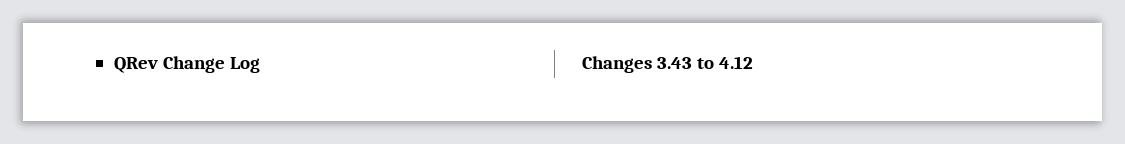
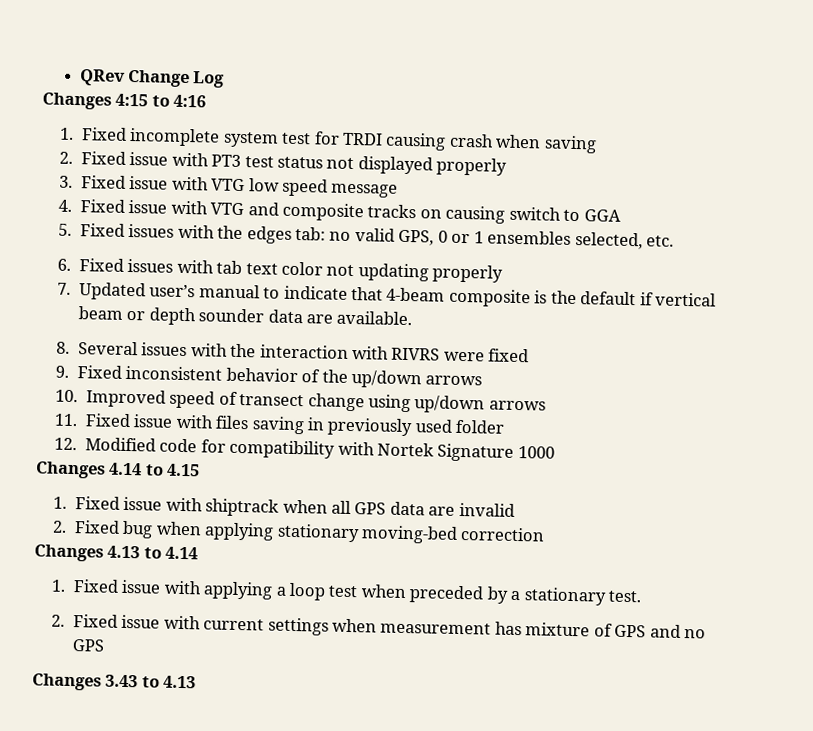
+ Changes 4:15 to 4:16
+ 1. Fixed incomplete system test for TRDI causing crash when saving
+ 2. Fixed issue with PT3 test status not displayed properly
+ 3. Fixed issue with VTG low speed message
+ 4. Fixed issue with VTG and composite tracks on causing switch to GGA
+ 5. Fixed issues with the edges tab: no valid GPS, 0 or 1 ensembles selected, etc.
+ 6. Fixed issues with tab text color not updating properly
+ 7. Updated user’s manual to indicate that 4-beam composite is the default if vertical beam or depth sounder data are available.
+ 8. Several issues with the interaction with RIVRS were fixed
+ 9. Fixed inconsistent behavior of the up/down arrows
+ 10. Improved speed of transect change using up/down arrows
+ 11. Fixed issue with files saving in previously used folder
+ 12. Modified code for compatibility with Nortek Signature 1000
+ Changes 4.14 to 4.15
+ 1. Fixed issue with shiptrack when all GPS data are invalid
+ 2. Fixed bug when applying stationary moving-bed correction
+ Changes 4.13 to 4.14
+ 1. Fixed issue with applying a loop test when preceded by a stationary test.
+ 2. Fixed issue with current settings when measurement has mixture of GPS and no GPS
- Changes 3.43 to 4.12
+ Changes 3.43 to 4.13

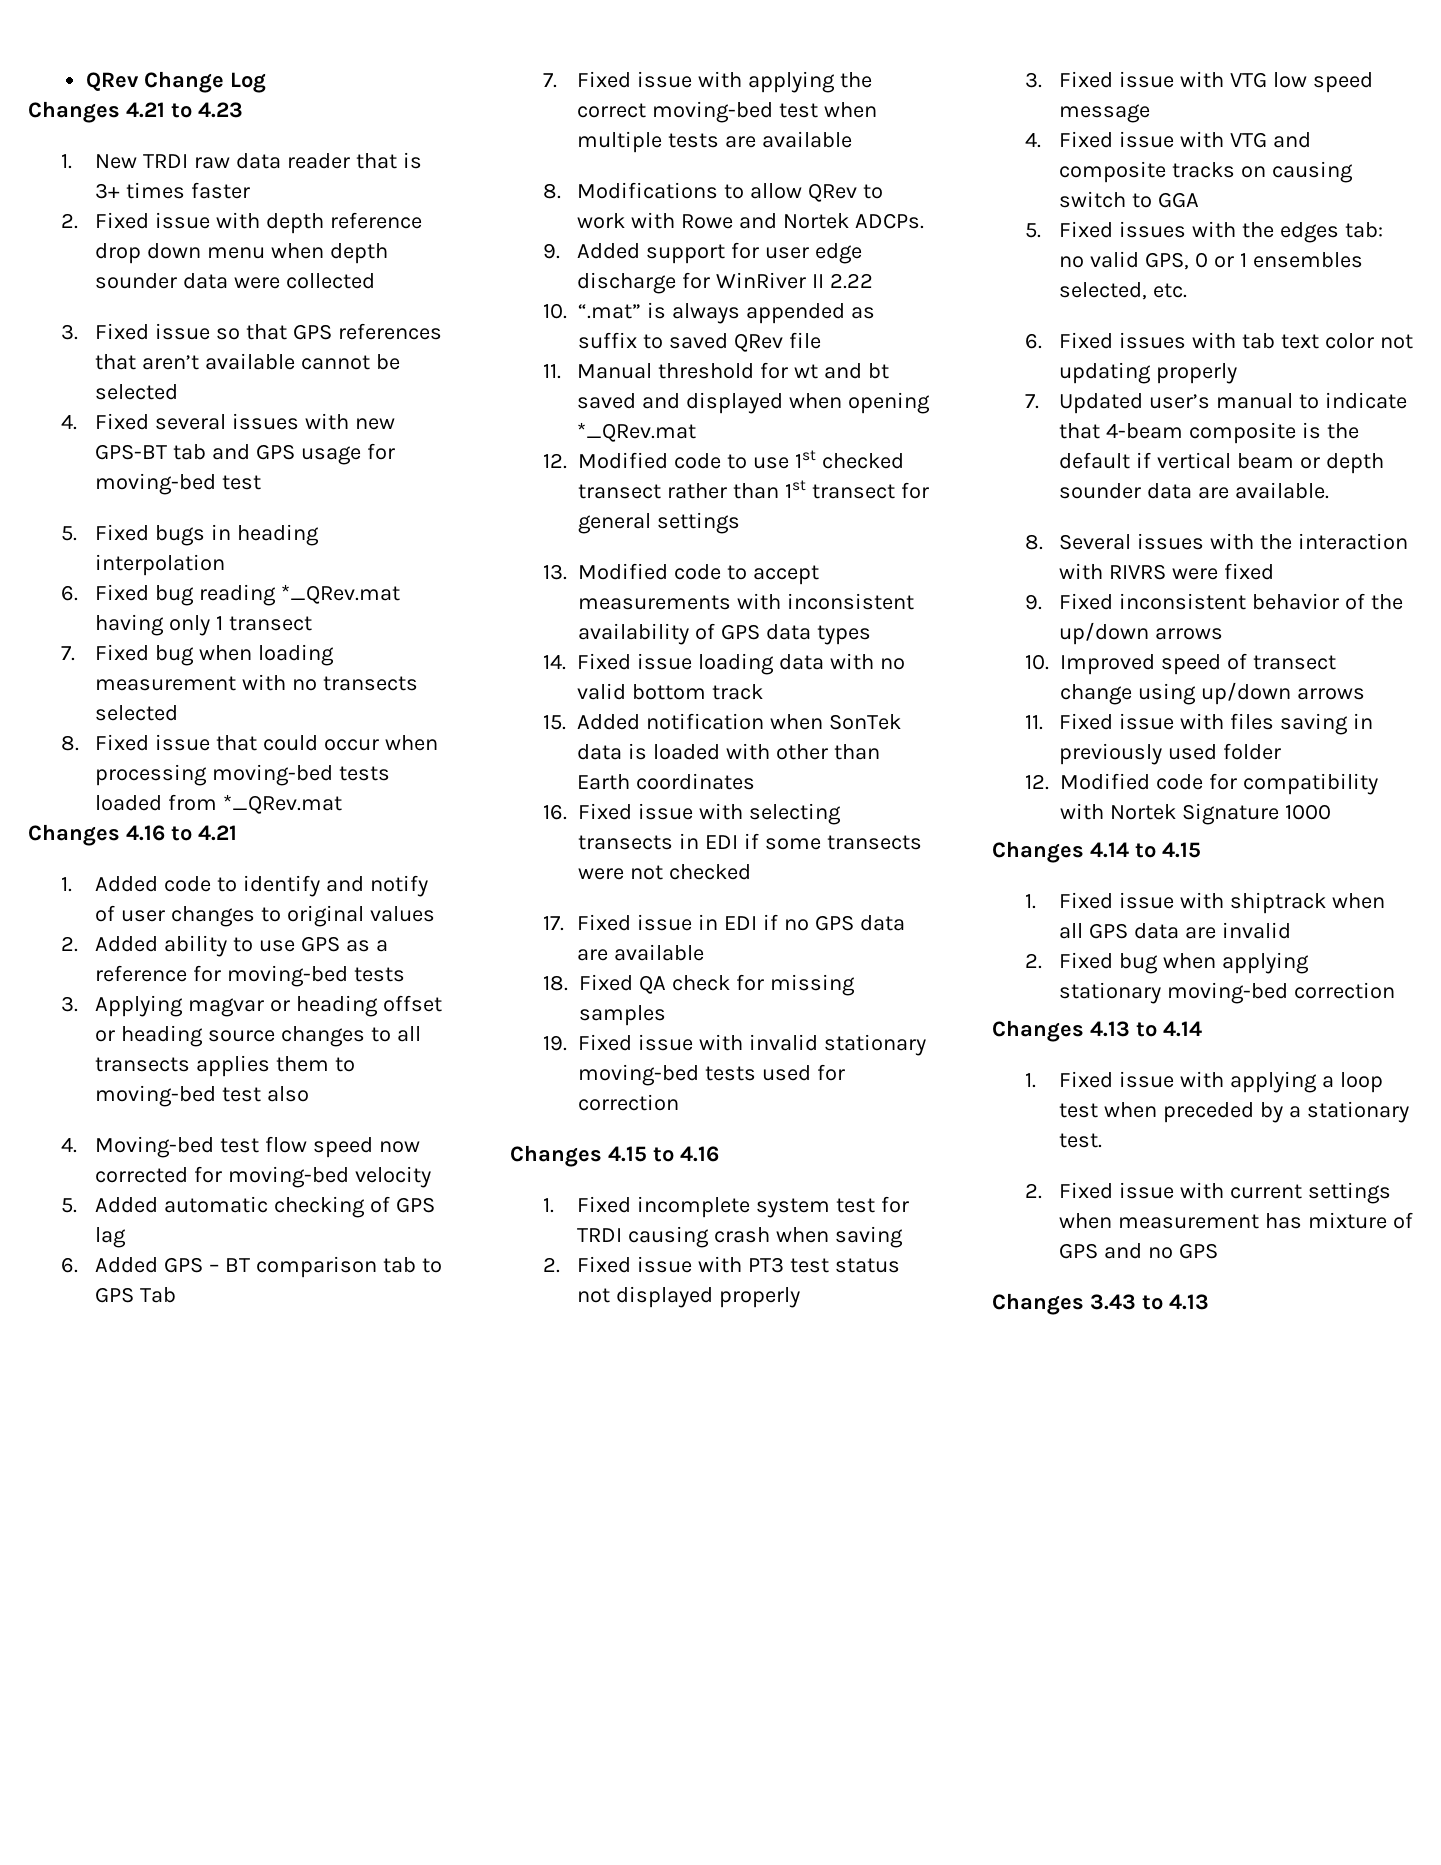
- Changes 4:15 to 4:16
+ Changes 4.21 to 4.23
+ 1. New TRDI raw data reader that is 3+ times faster
+ 2. Fixed issue with depth reference drop down menu when depth sounder data were collected
+ 3. Fixed issue so that GPS references that aren’t available cannot be selected
+ 4. Fixed several issues with new GPS-BT tab and GPS usage for moving-bed test
+ 5. Fixed bugs in heading interpolation
+ 6. Fixed bug reading *_QRev.mat having only 1 transect
+ 7. Fixed bug when loading measurement with no transects selected
+ 8. Fixed issue that could occur when processing moving-bed tests loaded from *_QRev.mat
+ Changes 4.16 to 4.21
+ 1. Added code to identify and notify of user changes to original values
+ 2. Added ability to use GPS as a reference for moving-bed tests
+ 3. Applying magvar or heading offset or heading source changes to all transects applies them to moving-bed test also
+ 4. Moving-bed test flow speed now corrected for moving-bed velocity
+ 5. Added automatic checking of GPS lag
+ 6. Added GPS – BT comparison tab to GPS Tab
+ 7. Fixed issue with applying the correct moving-bed test when multiple tests are available
+ 8. Modifications to allow QRev to work with Rowe and Nortek ADCPs.
+ 9. Added support for user edge discharge for WinRiver II 2.22
+ 10. “.mat” is always appended as suffix to saved QRev file
+ 11. Manual threshold for wt and bt saved and displayed when opening *_QRev.mat
+ 12. Modified code to use 1st checked transect rather than 1st transect for general settings
+ 13. Modified code to accept measurements with inconsistent availability of GPS data types
+ 14. Fixed issue loading data with no valid bottom track
+ 15. Added notification when SonTek data is loaded with other than Earth coordinates
+ 16. Fixed issue with selecting transects in EDI if some transects were not checked
+ 17. Fixed issue in EDI if no GPS data are available
+ 18. Fixed QA check for missing samples
+ 19. Fixed issue with invalid stationary moving-bed tests used for correction
+ Changes 4.15 to 4.16

